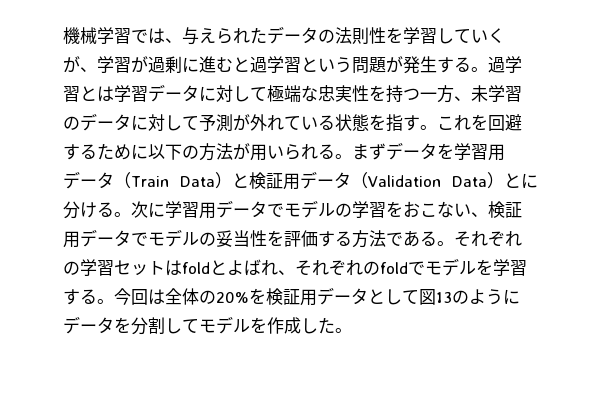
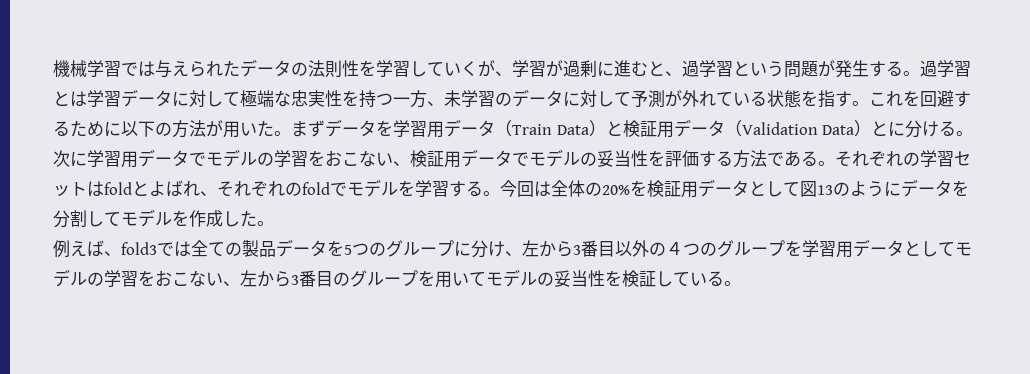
- 機械学習では、与えられたデータの法則性を学習していくが、学習が過剰に進むと過学習という問題が発生する。
+ 機械学習では与えられたデータの法則性を学習していくが、学習が過剰に進むと、過学習という問題が発生する。
- これを回避するために以下の方法が用いられる。
+ これを回避するために以下の方法が用いた。
+ 例えば、fold3では全ての製品データを5つのグループに分け、左から3番目以外の４つのグループを学習用データとしてモデルの学習をおこない、左から3番目のグループを用いてモデルの妥当性を検証している。

